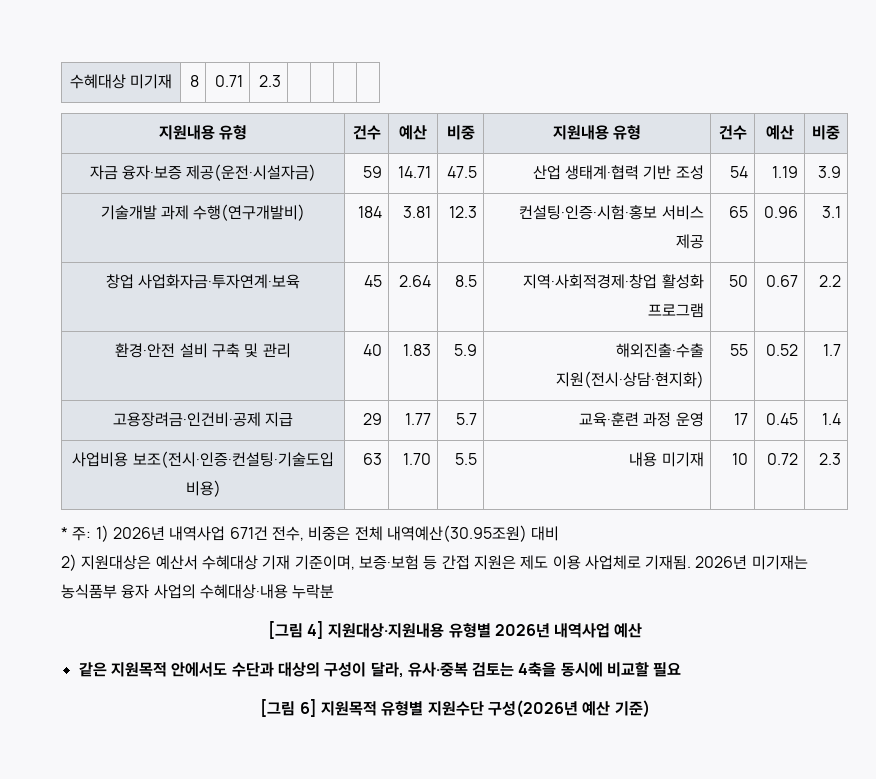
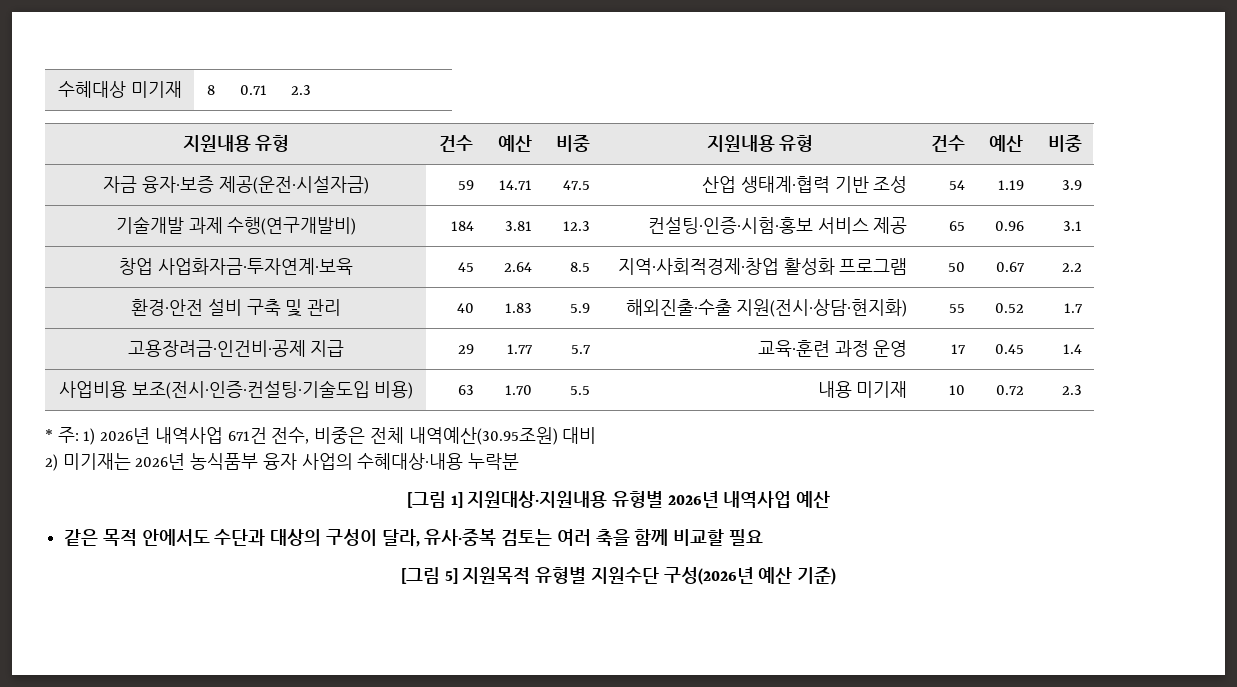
- 2) 지원대상은 예산서 수혜대상 기재 기준이며, 보증·보험 등 간접 지원은 제도 이용 사업체로 기재됨. 2026년 미기재는 농식품부 융자 사업의 수혜대상·내용 누락분
+ 2) 미기재는 2026년 농식품부 융자 사업의 수혜대상·내용 누락분
- [그림 4] 지원대상·지원내용 유형별 2026년 내역사업 예산
+ [그림 1] 지원대상·지원내용 유형별 2026년 내역사업 예산
- 같은 지원목적 안에서도 수단과 대상의 구성이 달라, 유사·중복 검토는 4축을 동시에 비교할 필요
+ 같은 목적 안에서도 수단과 대상의 구성이 달라, 유사·중복 검토는 여러 축을 함께 비교할 필요
- [그림 6] 지원목적 유형별 지원수단 구성(2026년 예산 기준)
+ [그림 5] 지원목적 유형별 지원수단 구성(2026년 예산 기준)

